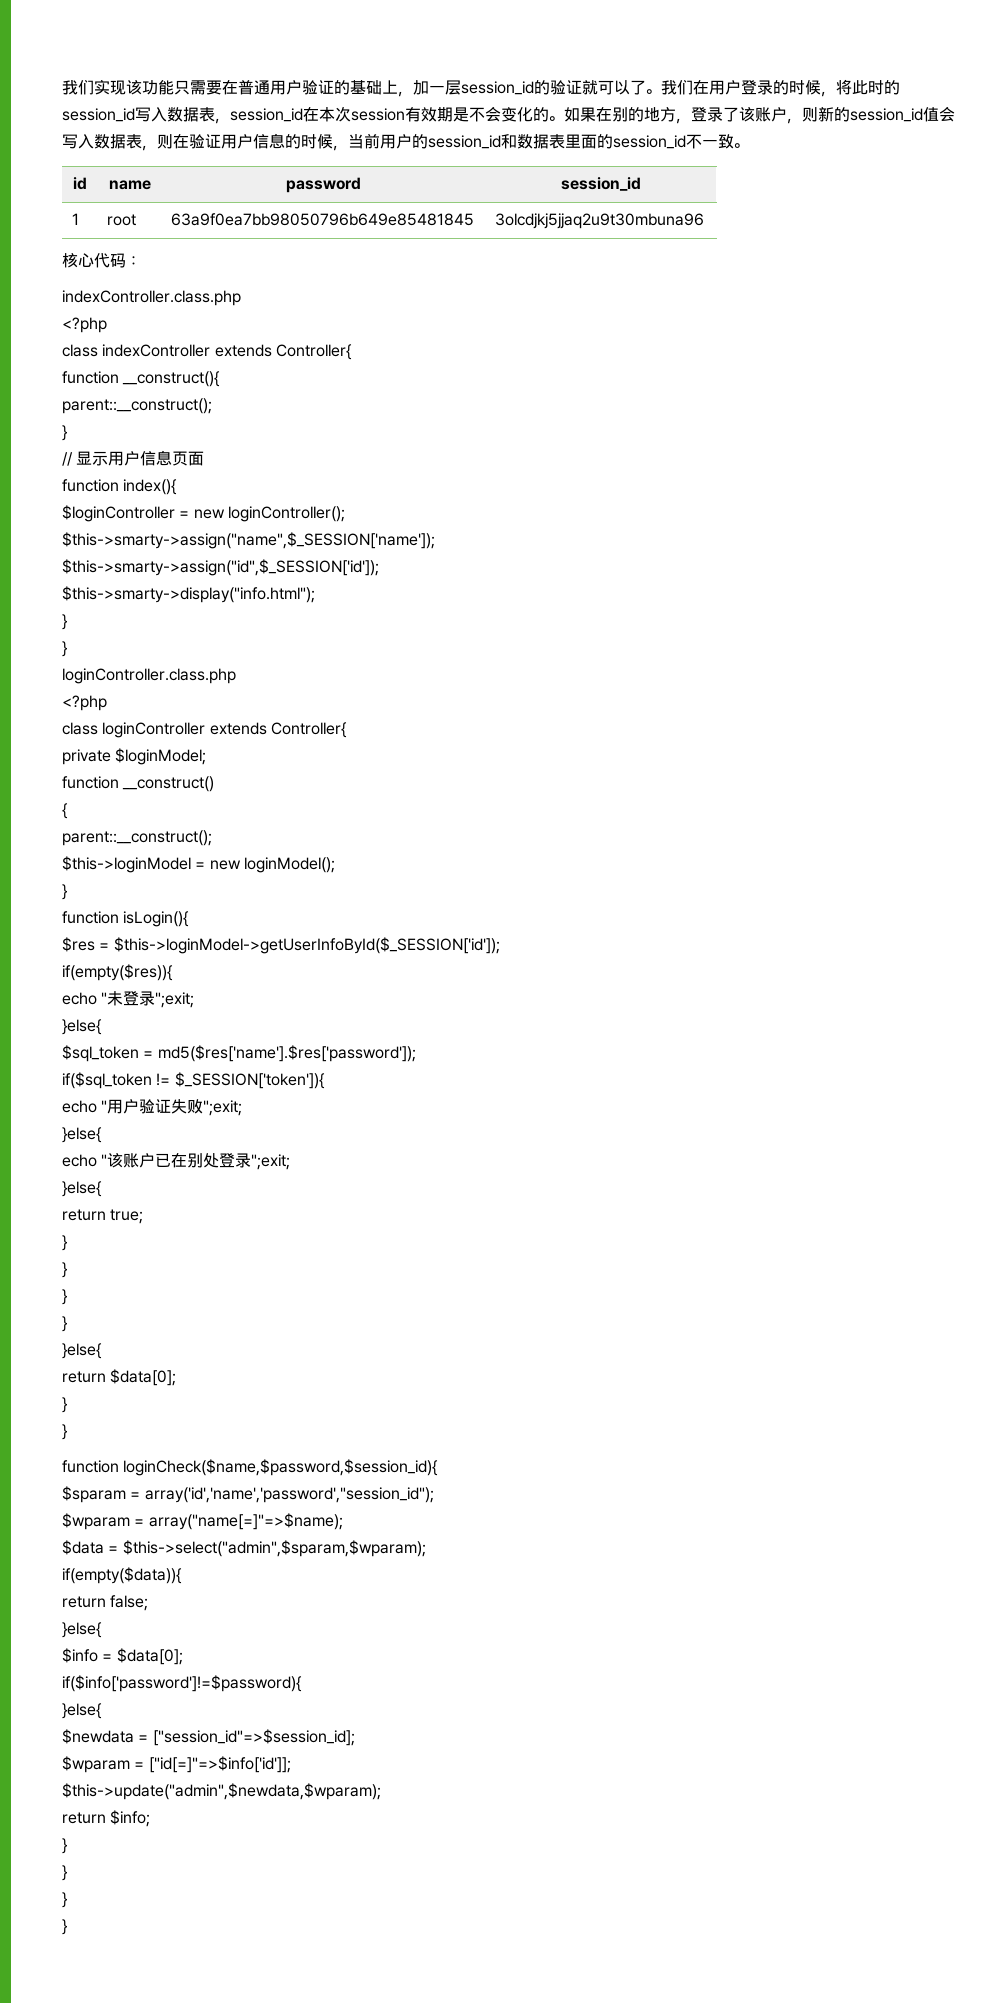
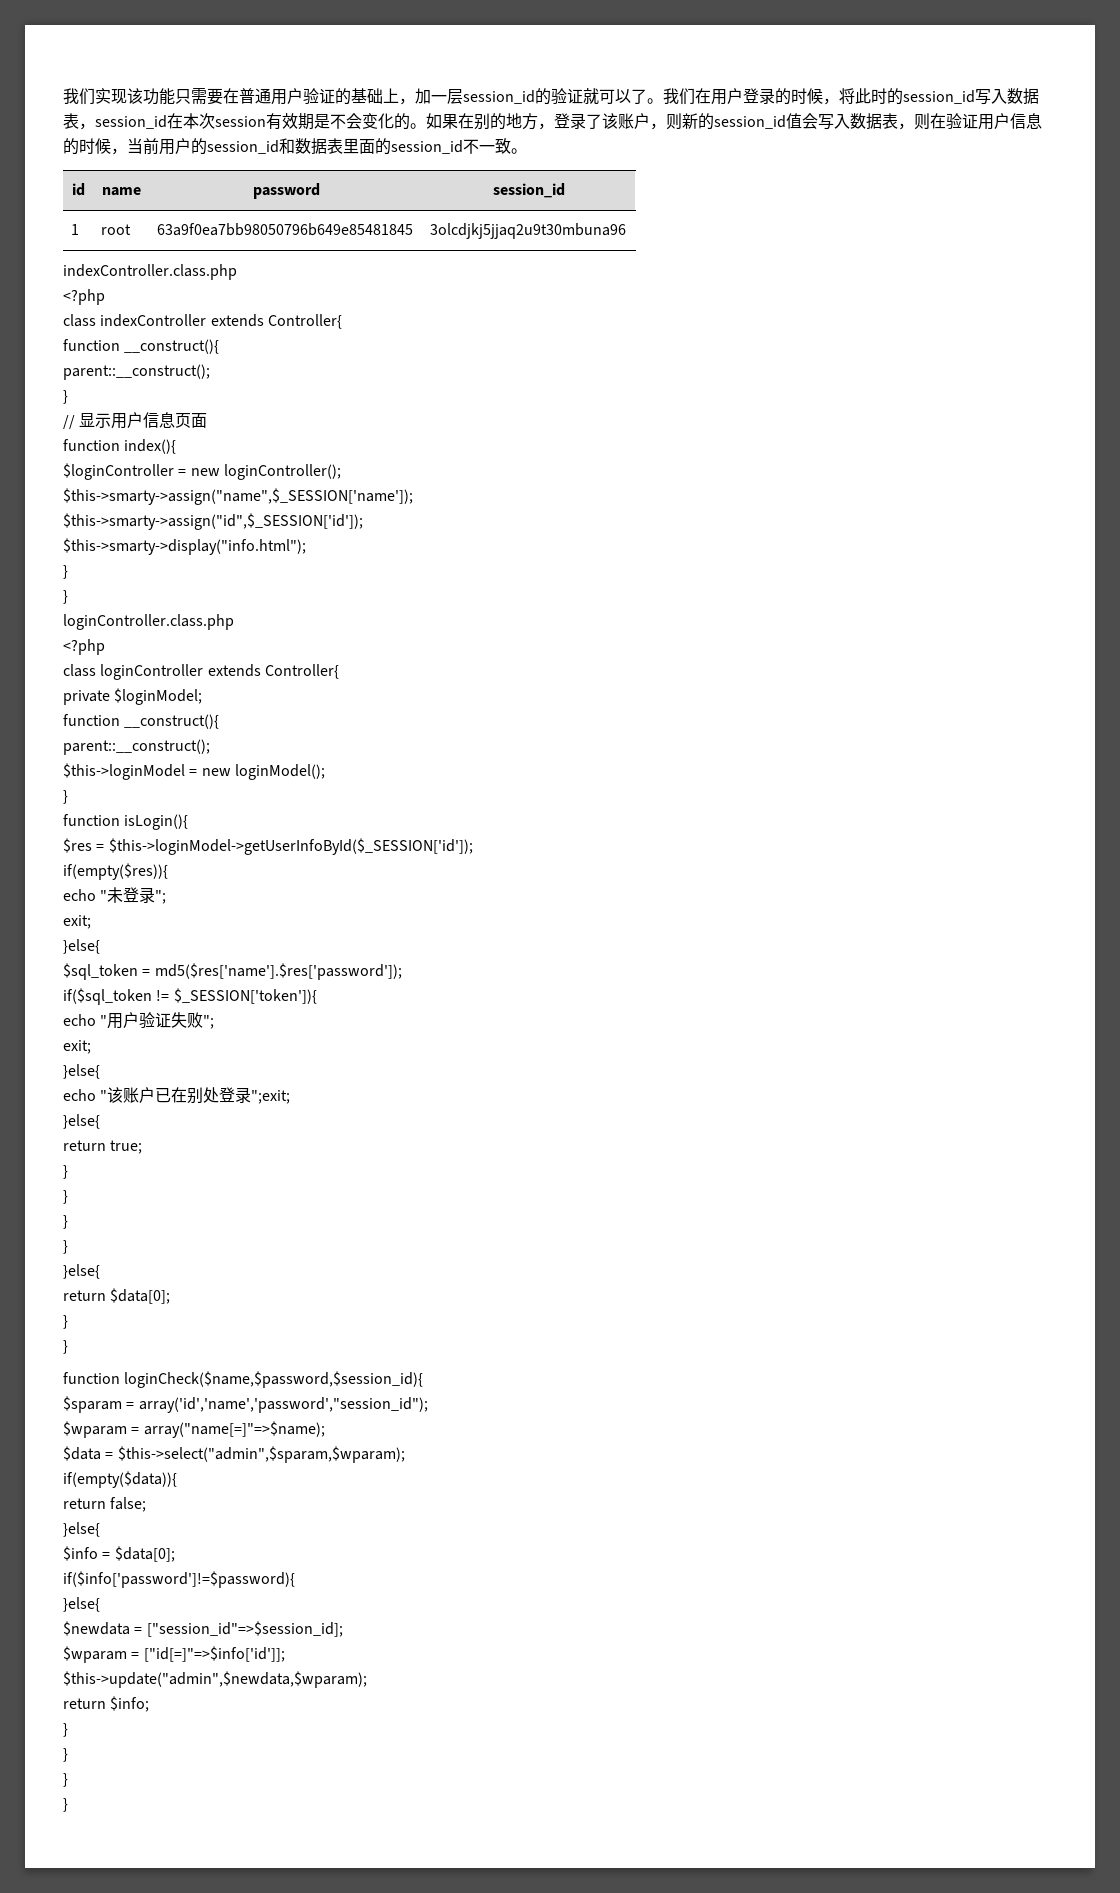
- 核心代码：
  private $loginModel;
- function __construct()
- {
+ function __construct(){
- echo "未登录";exit;
+ echo "未登录";
+ exit;
- echo "用户验证失败";exit;
+ echo "用户验证失败";
+ exit;

